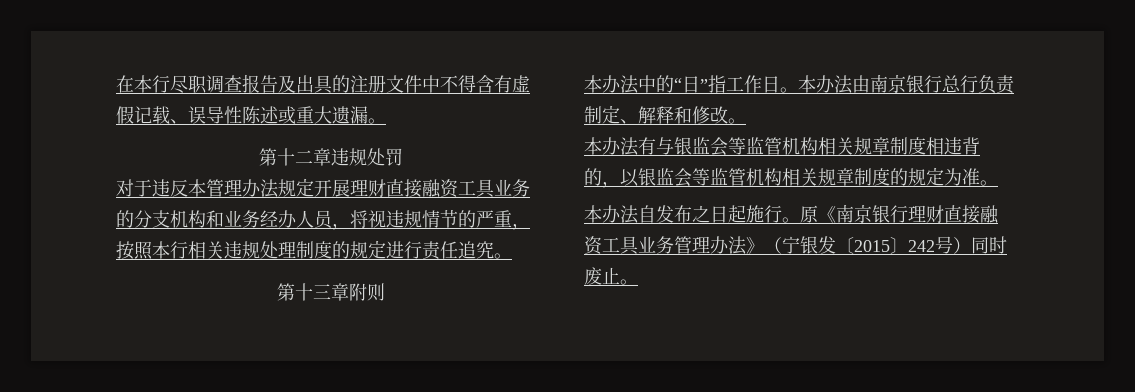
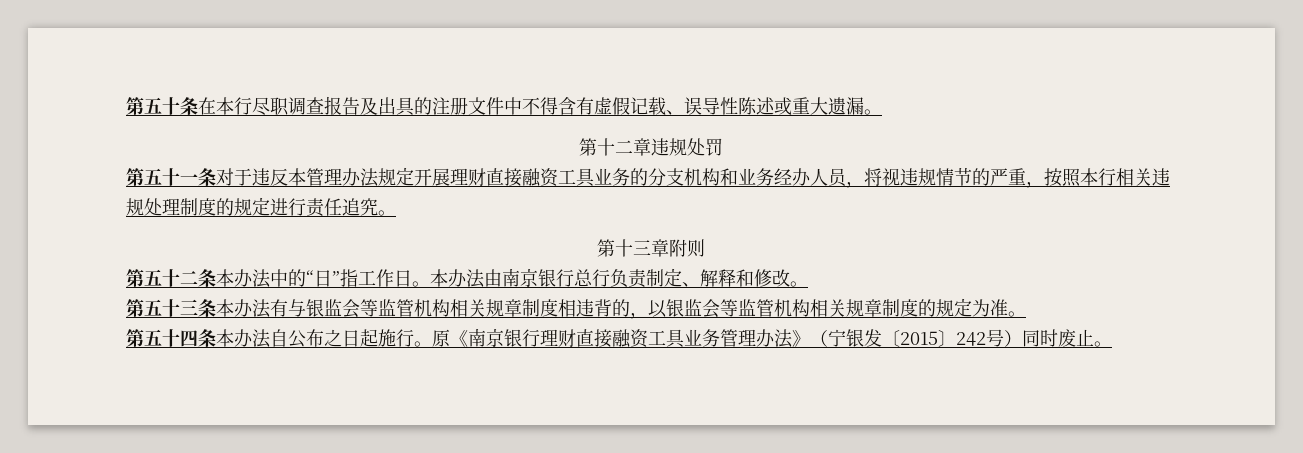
- 在本行尽职调查报告及出具的注册文件中不得含有虚假记载、误导性陈述或重大遗漏。
+ 第五十条在本行尽职调查报告及出具的注册文件中不得含有虚假记载、误导性陈述或重大遗漏。
- 对于违反本管理办法规定开展理财直接融资工具业务的分支机构和业务经办人员，将视违规情节的严重，按照本行相关违规处理制度的规定进行责任追究。
+ 第五十一条对于违反本管理办法规定开展理财直接融资工具业务的分支机构和业务经办人员，将视违规情节的严重，按照本行相关违规处理制度的规定进行责任追究。
- 本办法中的“日”指工作日。
+ 第五十二条本办法中的“日”指工作日。
- 本办法有与银监会等监管机构相关规章制度相违背的，以银监会等监管机构相关规章制度的规定为准。
+ 第五十三条本办法有与银监会等监管机构相关规章制度相违背的，以银监会等监管机构相关规章制度的规定为准。
- 本办法自发布之日起施行。
+ 第五十四条本办法自公布之日起施行。

